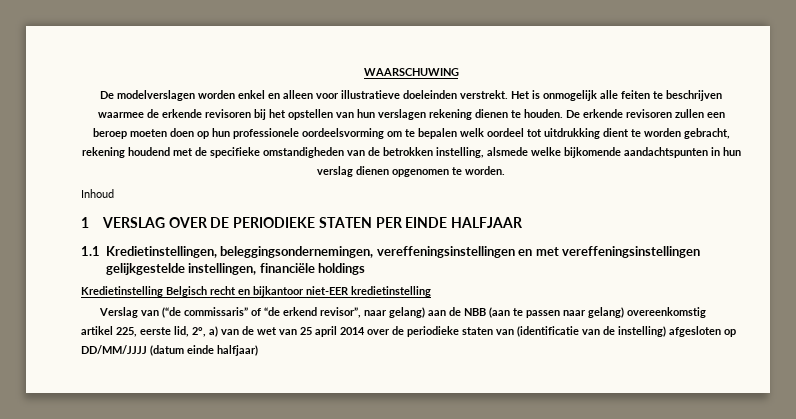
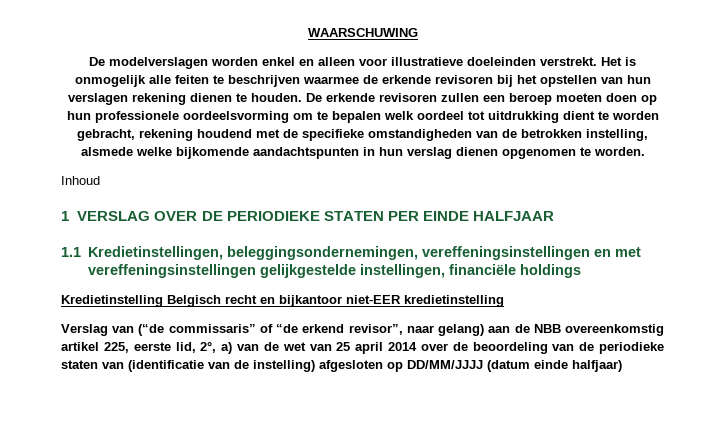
- Verslag van (“de commissaris” of “de erkend revisor”, naar gelang) aan de NBB (aan te passen naar gelang) overeenkomstig artikel 225, eerste lid, 2°, a) van de wet van 25 april 2014 over de periodieke staten van (identificatie van de instelling) afgesloten op DD/MM/JJJJ (datum einde halfjaar)
+ Verslag van (“de commissaris” of “de erkend revisor”, naar gelang) aan de NBB overeenkomstig artikel 225, eerste lid, 2°, a) van de wet van 25 april 2014 over de beoordeling van de periodieke staten van (identificatie van de instelling) afgesloten op DD/MM/JJJJ (datum einde halfjaar)

